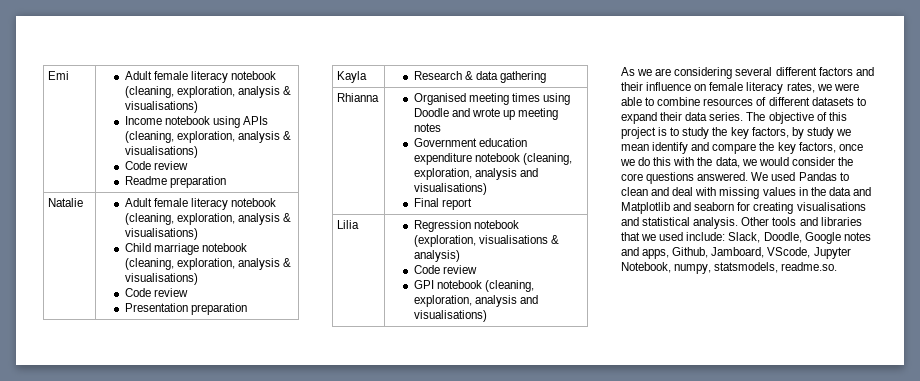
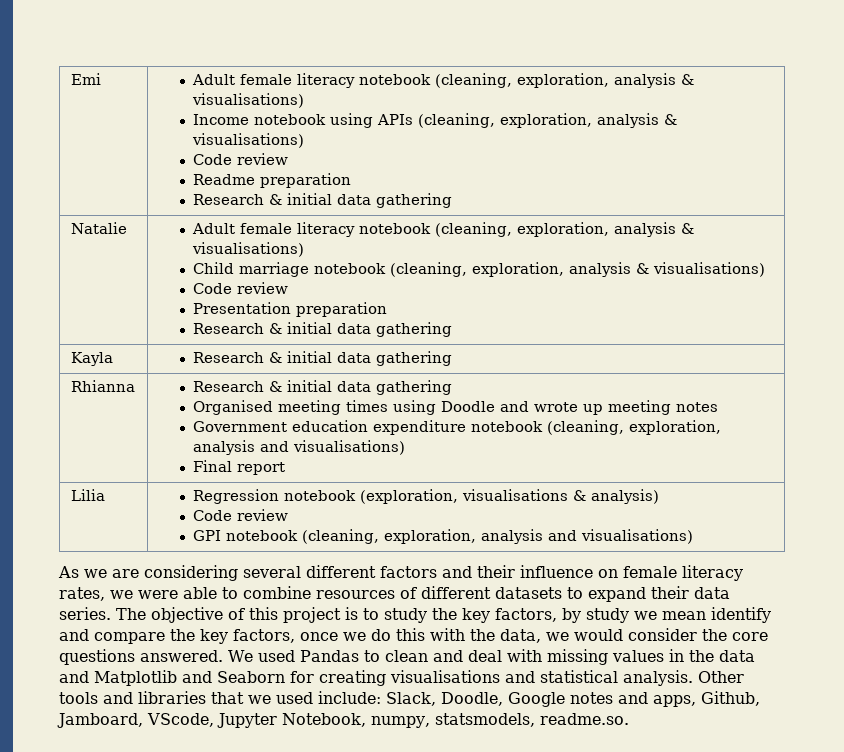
  Emi | Adult female literacy notebook (cleaning, exploration, analysis & visualisations)
  Income notebook using APIs (cleaning, exploration, analysis & visualisations)
  Code review
  Readme preparation
+ Research & initial data gathering
  Natalie | Adult female literacy notebook (cleaning, exploration, analysis & visualisations)
  Child marriage notebook (cleaning, exploration, analysis & visualisations)
  Code review
  Presentation preparation
+ Research & initial data gathering
- Kayla | Research & data gathering
+ Kayla | Research & initial data gathering
- Rhianna | Organised meeting times using Doodle and wrote up meeting notes
+ Rhianna | Research & initial data gathering
+ Organised meeting times using Doodle and wrote up meeting notes
- We used Pandas to clean and deal with missing values in the data and Matplotlib and seaborn for creating visualisations and statistical analysis.
+ We used Pandas to clean and deal with missing values in the data and Matplotlib and Seaborn for creating visualisations and statistical analysis.

